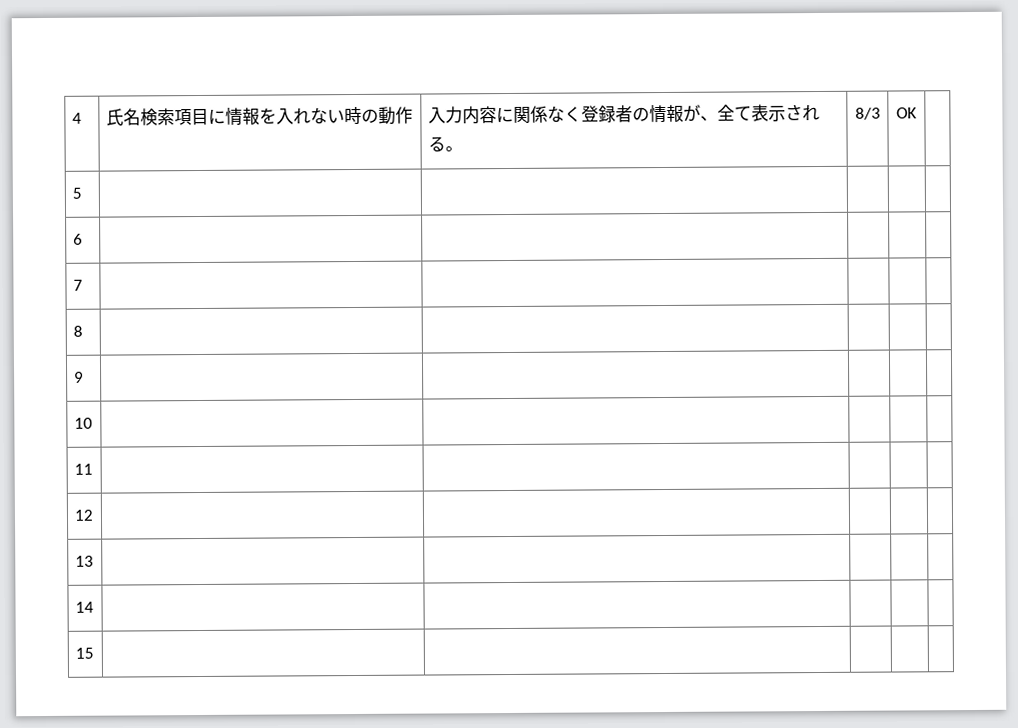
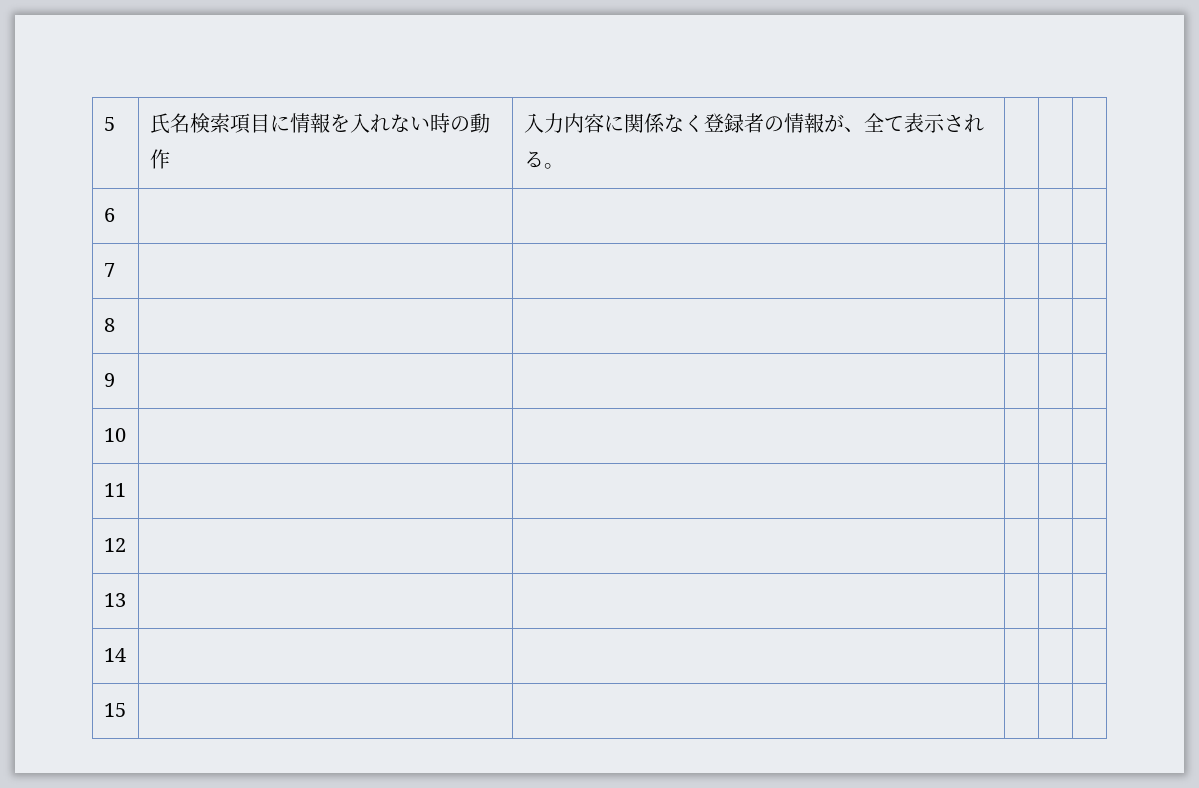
- 4 | 氏名検索項目に情報を入れない時の動作 | 入力内容に関係なく登録者の情報が、全て表示される。 | 8/3 | OK |
- 5 | | | | |
+ 5 | 氏名検索項目に情報を入れない時の動作 | 入力内容に関係なく登録者の情報が、全て表示される。 | | |

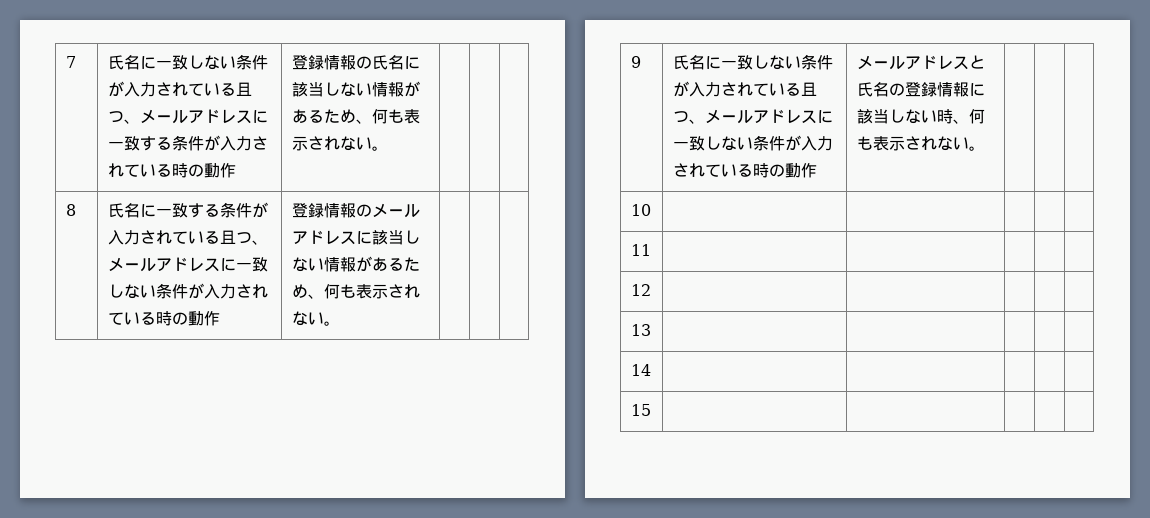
- 5 | 氏名検索項目に情報を入れない時の動作 | 入力内容に関係なく登録者の情報が、全て表示される。 | | |
- 6 | | | | |
- 7 | | | | |
+ 7 | 氏名に一致しない条件が入力されている且つ、メールアドレスに一致する条件が入力されている時の動作 | 登録情報の氏名に該当しない情報があるため、何も表示されない。 | | |
- 9 | | | | |
+ 氏名に一致する条件が入力されている且つ、メールアドレスに一致しない条件が入力されている時の動作 | 登録情報のメールアドレスに該当しない情報があるため、何も表示されない。 | | |
+ 9 | 氏名に一致しない条件が入力されている且つ、メールアドレスに一致しない条件が入力されている時の動作 | メールアドレスと氏名の登録情報に該当しない時、何も表示されない。

